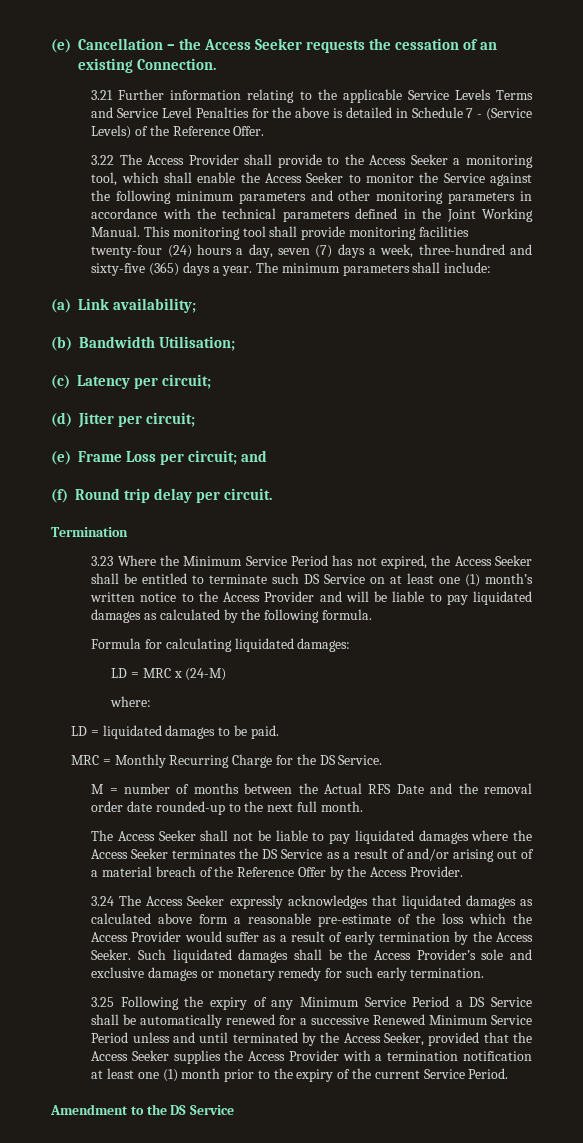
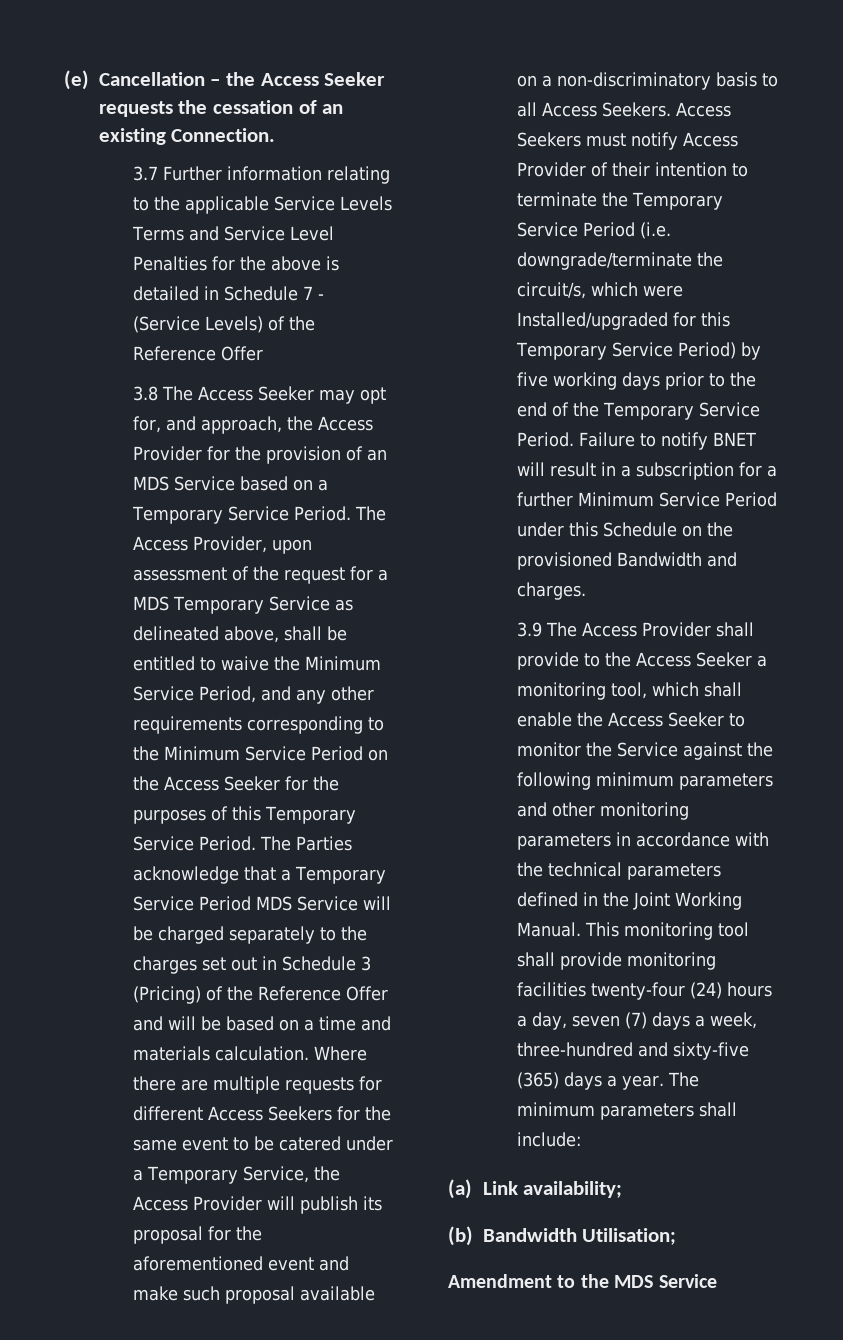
- 3.21 Further information relating to the applicable Service Levels Terms and Service Level Penalties for the above is detailed in Schedule 7 - (Service Levels) of the Reference Offer.
- 3.22 The Access Provider shall provide to the Access Seeker a monitoring tool, which shall enable the Access Seeker to monitor the Service against the following minimum parameters and other monitoring parameters in accordance with the technical parameters defined in the Joint Working Manual.
+ 3.7 Further information relating to the applicable Service Levels Terms and Service Level Penalties for the above is detailed in Schedule 7 - (Service Levels) of the Reference Offer
+ 3.8 The Access Seeker may opt for, and approach, the Access Provider for the provision of an MDS Service based on a Temporary Service Period. The Access Provider, upon assessment of the request for a MDS Temporary Service as delineated above, shall be entitled to waive the Minimum Service Period, and any other requirements corresponding to the Minimum Service Period on the Access Seeker for the purposes of this Temporary Service Period. The Parties acknowledge that a Temporary Service Period MDS Service will be charged separately to the charges set out in Schedule 3 (Pricing) of the Reference Offer and will be based on a time and materials calculation. Where there are multiple requests for different Access Seekers for the same event to be catered under a Temporary Service, the Access Provider will publish its proposal for the aforementioned event and make such proposal available on a non-discriminatory basis to all Access Seekers. Access Seekers must notify Access Provider of their intention to terminate the Temporary Service Period (i.e. downgrade/terminate the circuit/s, which were Installed/upgraded for this Temporary Service Period) by five working days prior to the end of the Temporary Service Period. Failure to notify BNET will result in a subscription for a further Minimum Service Period under this Schedule on the provisioned Bandwidth and charges.
+ 3.9 The Access Provider shall provide to the Access Seeker a monitoring tool, which shall enable the Access Seeker to monitor the Service against the following minimum parameters and other monitoring parameters in accordance with the technical parameters defined in the Joint Working Manual.
- (c) Latency per circuit;
- (d) Jitter per circuit;
- (e) Frame Loss per circuit; and
- (f) Round trip delay per circuit.
- Termination
- 3.23 Where the Minimum Service Period has not expired, the Access Seeker shall be entitled to terminate such DS Service on at least one (1) month’s written notice to the Access Provider and will be liable to pay liquidated damages as calculated by the following formula.
- Formula for calculating liquidated damages:
- LD = MRC x (24-M)
- where:
- LD = liquidated damages to be paid.
- MRC = Monthly Recurring Charge for the DS Service.
- M = number of months between the Actual RFS Date and the removal order date rounded-up to the next full month.
- The Access Seeker shall not be liable to pay liquidated damages where the Access Seeker terminates the DS Service as a result of and/or arising out of a material breach of the Reference Offer by the Access Provider.
- 3.24 The Access Seeker expressly acknowledges that liquidated damages as calculated above form a reasonable pre-estimate of the loss which the Access Provider would suffer as a result of early termination by the Access Seeker. Such liquidated damages shall be the Access Provider’s sole and exclusive damages or monetary remedy for such early termination.
- 3.25 Following the expiry of any Minimum Service Period a DS Service shall be automatically renewed for a successive Renewed Minimum Service Period unless and until terminated by the Access Seeker, provided that the Access Seeker supplies the Access Provider with a termination notification at least one (1) month prior to the expiry of the current Service Period.
- Amendment to the DS Service
+ Amendment to the MDS Service

